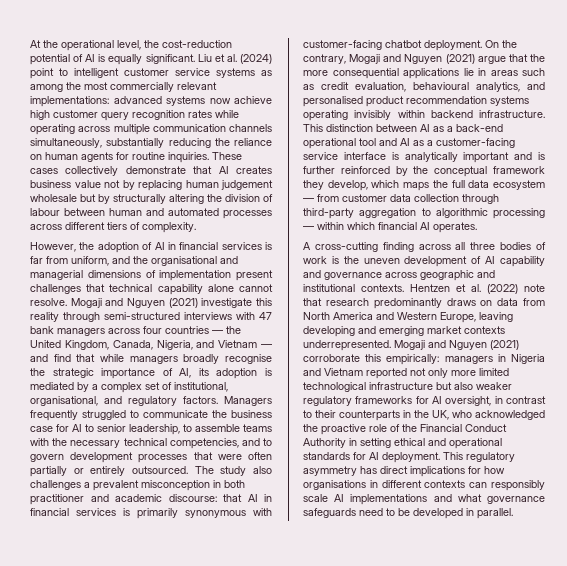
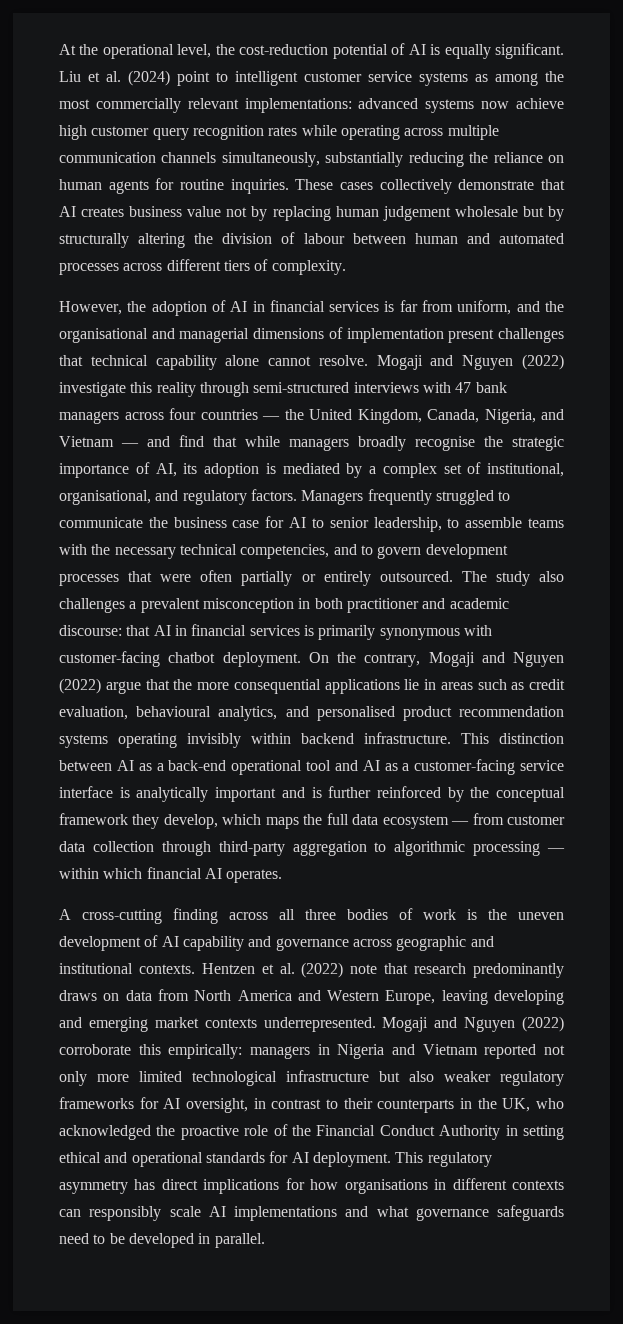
- Mogaji and Nguyen (2021) investigate this reality through semi-structured interviews with 47 bank managers across four countries — the United Kingdom, Canada, Nigeria, and Vietnam — and find that while managers broadly recognise the strategic importance of AI, its adoption is mediated by a complex set of institutional, organisational, and regulatory factors.
+ Mogaji and Nguyen (2022) investigate this reality through semi-structured interviews with 47 bank managers across four countries — the United Kingdom, Canada, Nigeria, and Vietnam — and find that while managers broadly recognise the strategic importance of AI, its adoption is mediated by a complex set of institutional, organisational, and regulatory factors.
- On the contrary, Mogaji and Nguyen (2021) argue that the more consequential applications lie in areas such as credit evaluation, behavioural analytics, and personalised product recommendation systems operating invisibly within backend infrastructure.
+ On the contrary, Mogaji and Nguyen (2022) argue that the more consequential applications lie in areas such as credit evaluation, behavioural analytics, and personalised product recommendation systems operating invisibly within backend infrastructure.
- Mogaji and Nguyen (2021) corroborate this empirically: managers in Nigeria and Vietnam reported not only more limited technological infrastructure but also weaker regulatory frameworks for AI oversight, in contrast to their counterparts in the UK, who acknowledged the proactive role of the Financial Conduct Authority in setting ethical and operational standards for AI deployment.
+ Mogaji and Nguyen (2022) corroborate this empirically: managers in Nigeria and Vietnam reported not only more limited technological infrastructure but also weaker regulatory frameworks for AI oversight, in contrast to their counterparts in the UK, who acknowledged the proactive role of the Financial Conduct Authority in setting ethical and operational standards for AI deployment.

